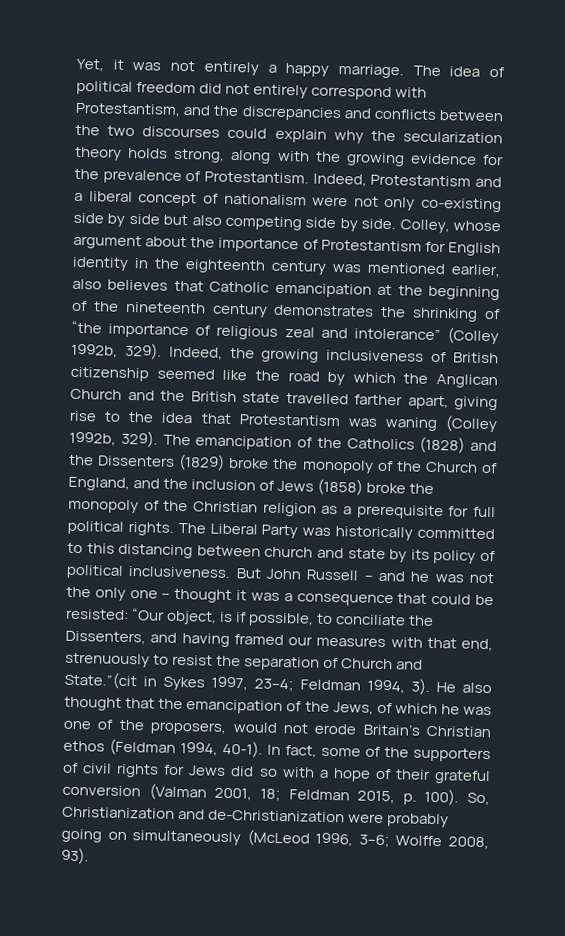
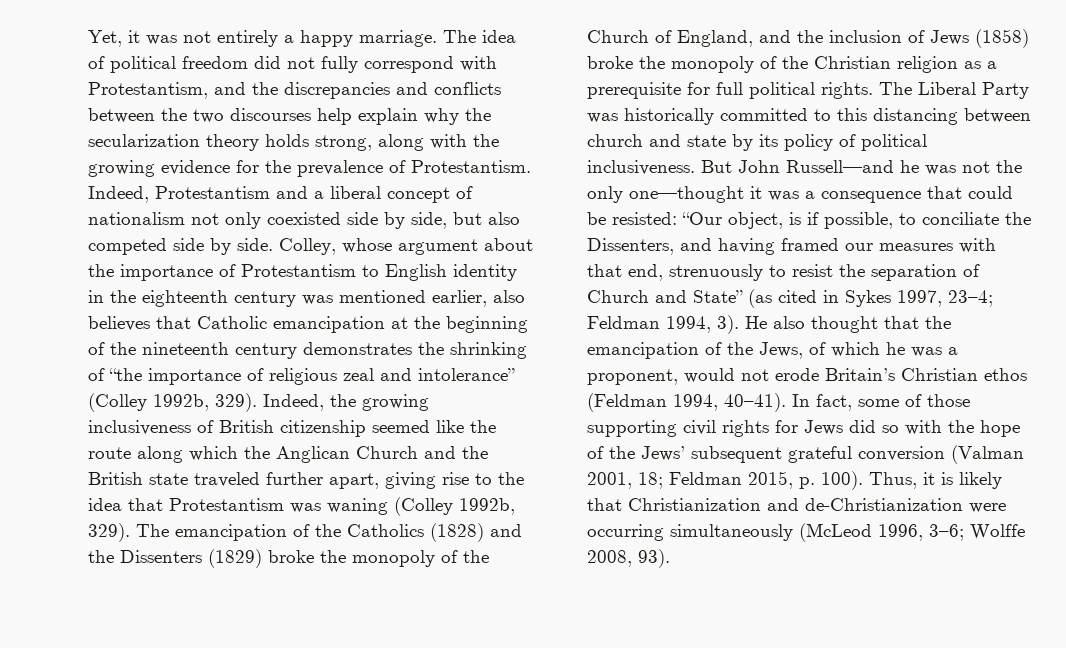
- The idea of political freedom did not entirely correspond with Protestantism, and the discrepancies and conflicts between the two discourses could explain why the secularization theory holds strong, along with the growing evidence for the prevalence of Protestantism.
+ The idea of political freedom did not fully correspond with Protestantism, and the discrepancies and conflicts between the two discourses help explain why the secularization theory holds strong, along with the growing evidence for the prevalence of Protestantism.
- Indeed, Protestantism and a liberal concept of nationalism were not only co-existing side by side but also competing side by side.
+ Indeed, Protestantism and a liberal concept of nationalism not only coexisted side by side, but also competed side by side.
- Colley, whose argument about the importance of Protestantism for English identity in the eighteenth century was mentioned earlier, also believes that Catholic emancipation at the beginning of the nineteenth century demonstrates the shrinking of “the importance of religious zeal and intolerance” (Colley 1992b, 329).
+ Colley, whose argument about the importance of Protestantism to English identity in the eighteenth century was mentioned earlier, also believes that Catholic emancipation at the beginning of the nineteenth century demonstrates the shrinking of “the importance of religious zeal and intolerance” (Colley 1992b, 329).
- Indeed, the growing inclusiveness of British citizenship seemed like the road by which the Anglican Church and the British state travelled farther apart, giving rise to the idea that Protestantism was waning (Colley 1992b, 329).
+ Indeed, the growing inclusiveness of British citizenship seemed like the route along which the Anglican Church and the British state traveled further apart, giving rise to the idea that Protestantism was waning (Colley 1992b, 329).
- But John Russell – and he was not the only one – thought it was a consequence that could be resisted: “Our object, is if possible, to conciliate the Dissenters, and having framed our measures with that end, strenuously to resist the separation of Church and State.”(cit in Sykes 1997, 23–4; Feldman 1994, 3).
+ But John Russell—and he was not the only one—thought it was a consequence that could be resisted: “Our object, is if possible, to conciliate the Dissenters, and having framed our measures with that end, strenuously to resist the separation of Church and State” (as cited in Sykes 1997, 23–4; Feldman 1994, 3).
- He also thought that the emancipation of the Jews, of which he was one of the proposers, would not erode Britain’s Christian ethos (Feldman 1994, 40-1).
+ He also thought that the emancipation of the Jews, of which he was a proponent, would not erode Britain’s Christian ethos (Feldman 1994, 40–41).
- In fact, some of the supporters of civil rights for Jews did so with a hope of their grateful conversion (Valman 2001, 18; Feldman 2015, p. 100).
+ In fact, some of those supporting civil rights for Jews did so with the hope of the Jews’ subsequent grateful conversion (Valman 2001, 18; Feldman 2015, p. 100).
- So, Christianization and de-Christianization were probably going on simultaneously (McLeod 1996, 3–6; Wolffe 2008, 93).
+ Thus, it is likely that Christianization and de-Christianization were occurring simultaneously (McLeod 1996, 3–6; Wolffe 2008, 93).

